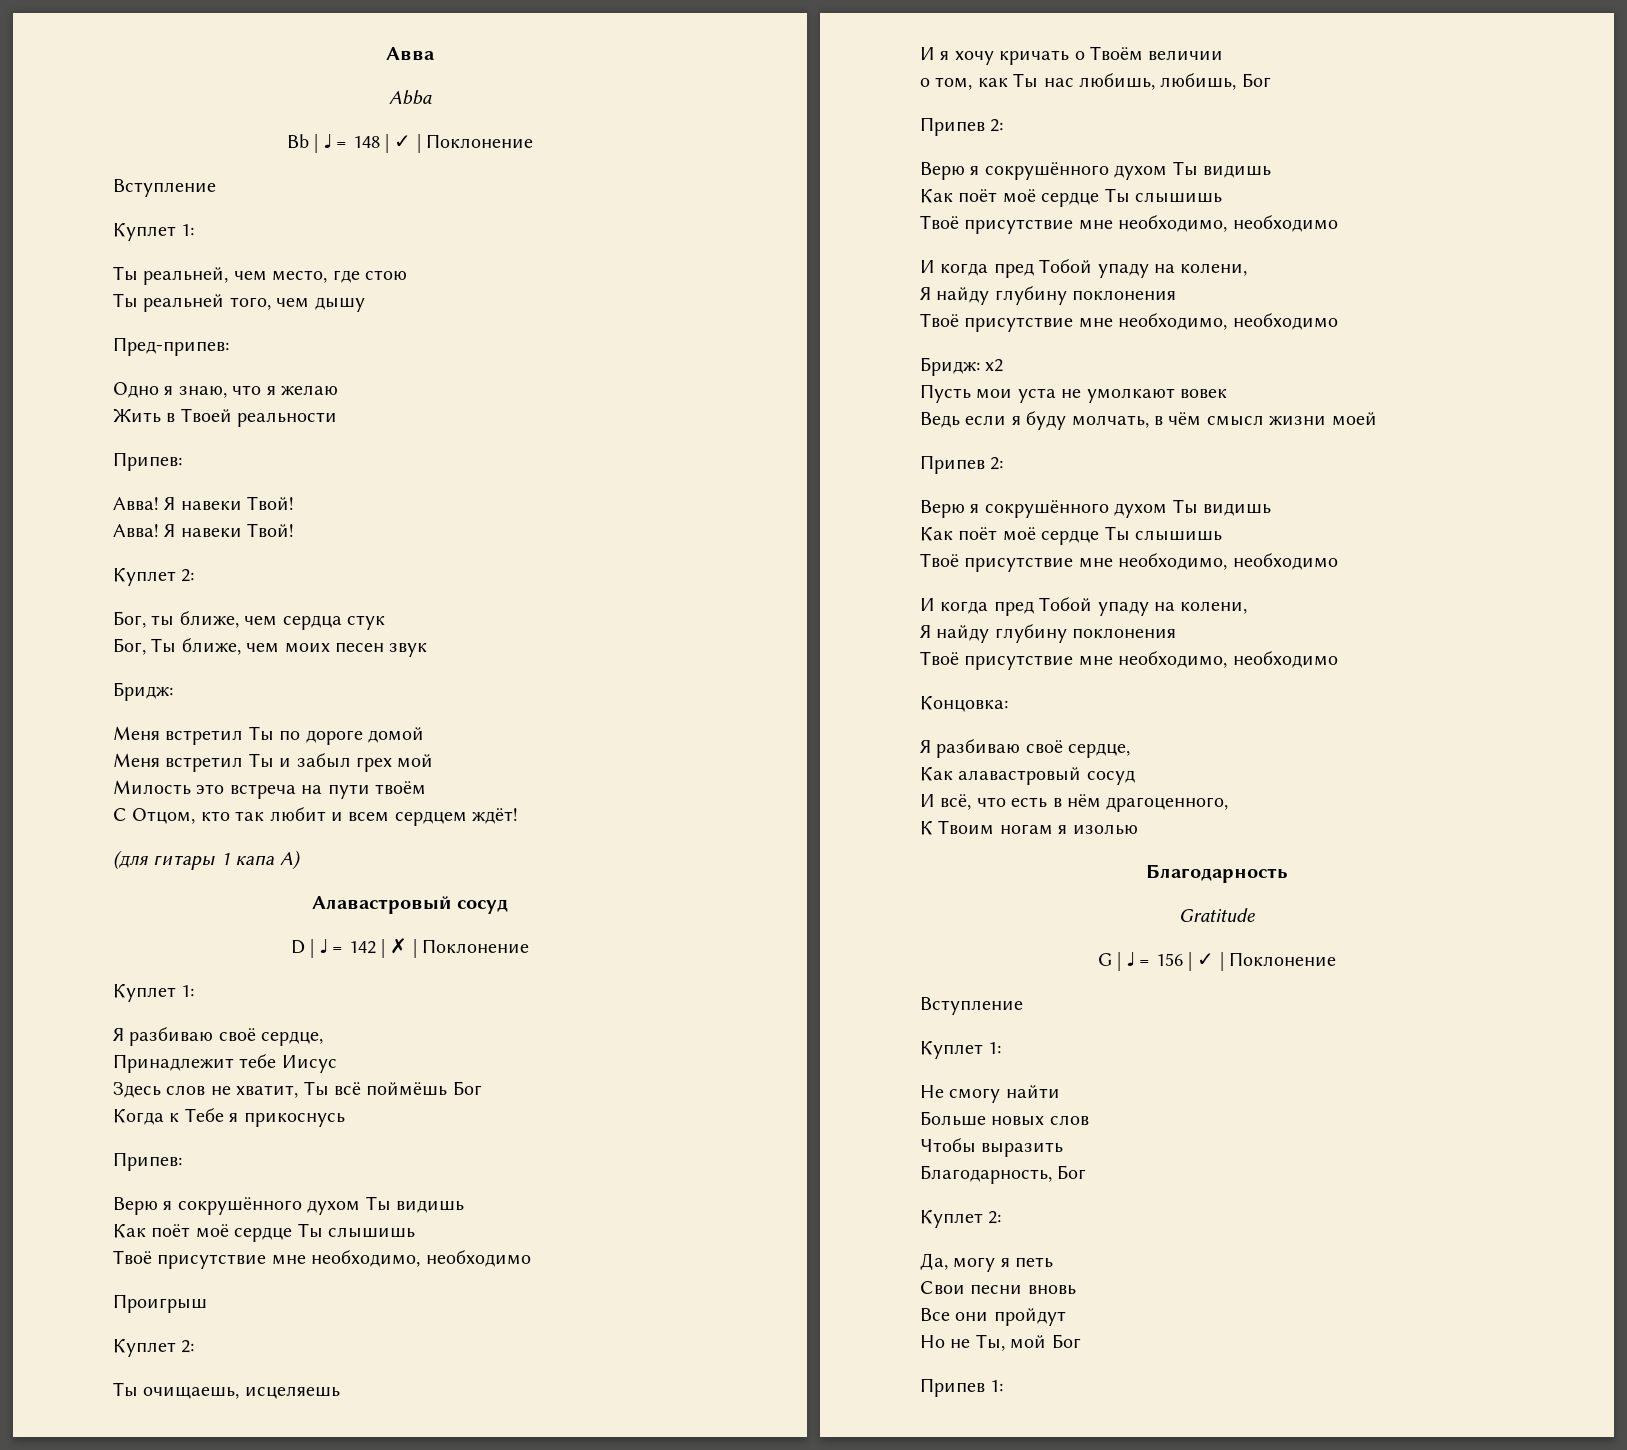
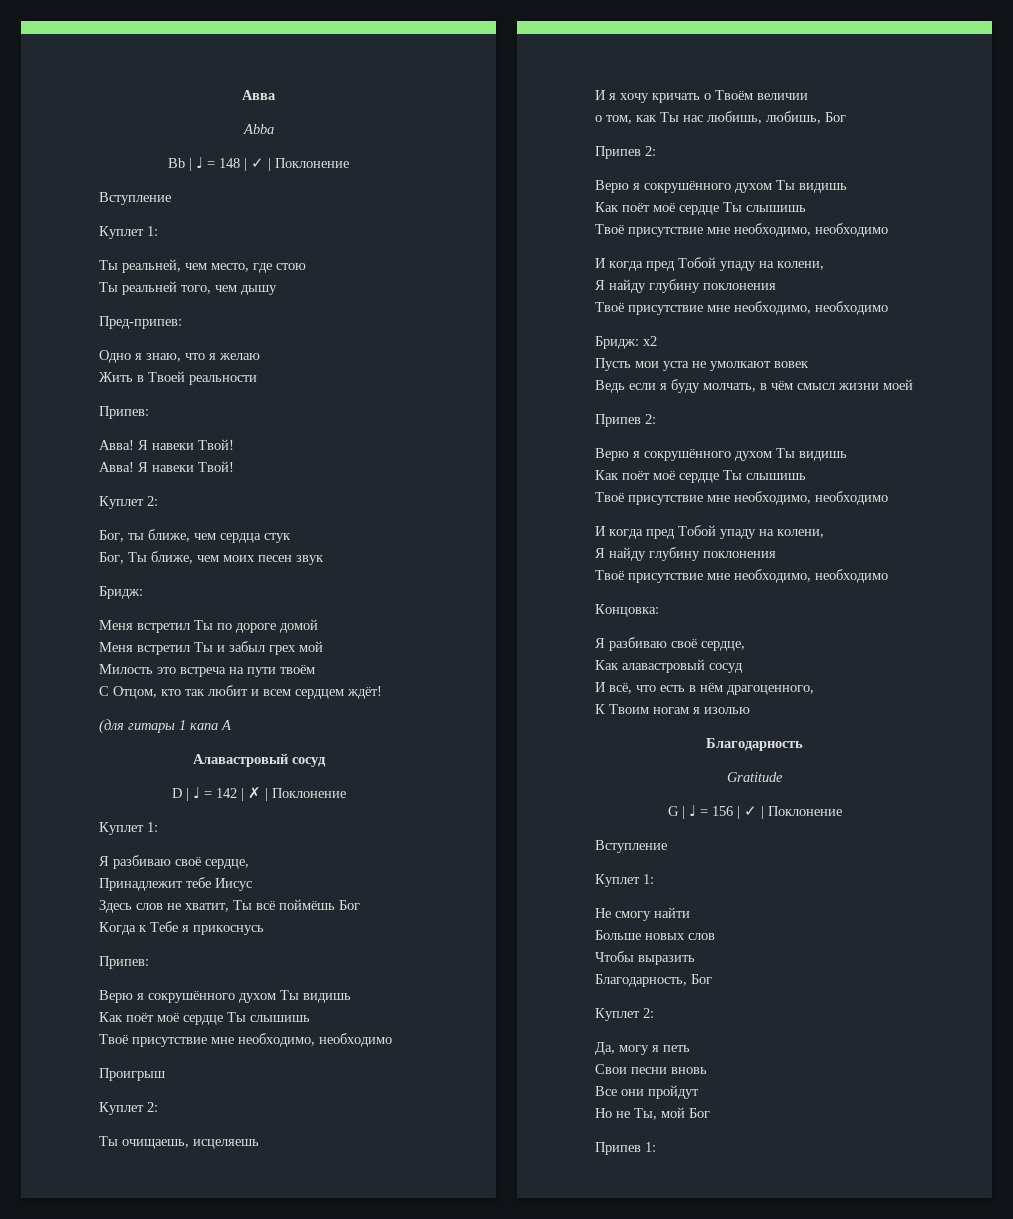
- (для гитары 1 капа A)
+ (для гитары 1 капа A

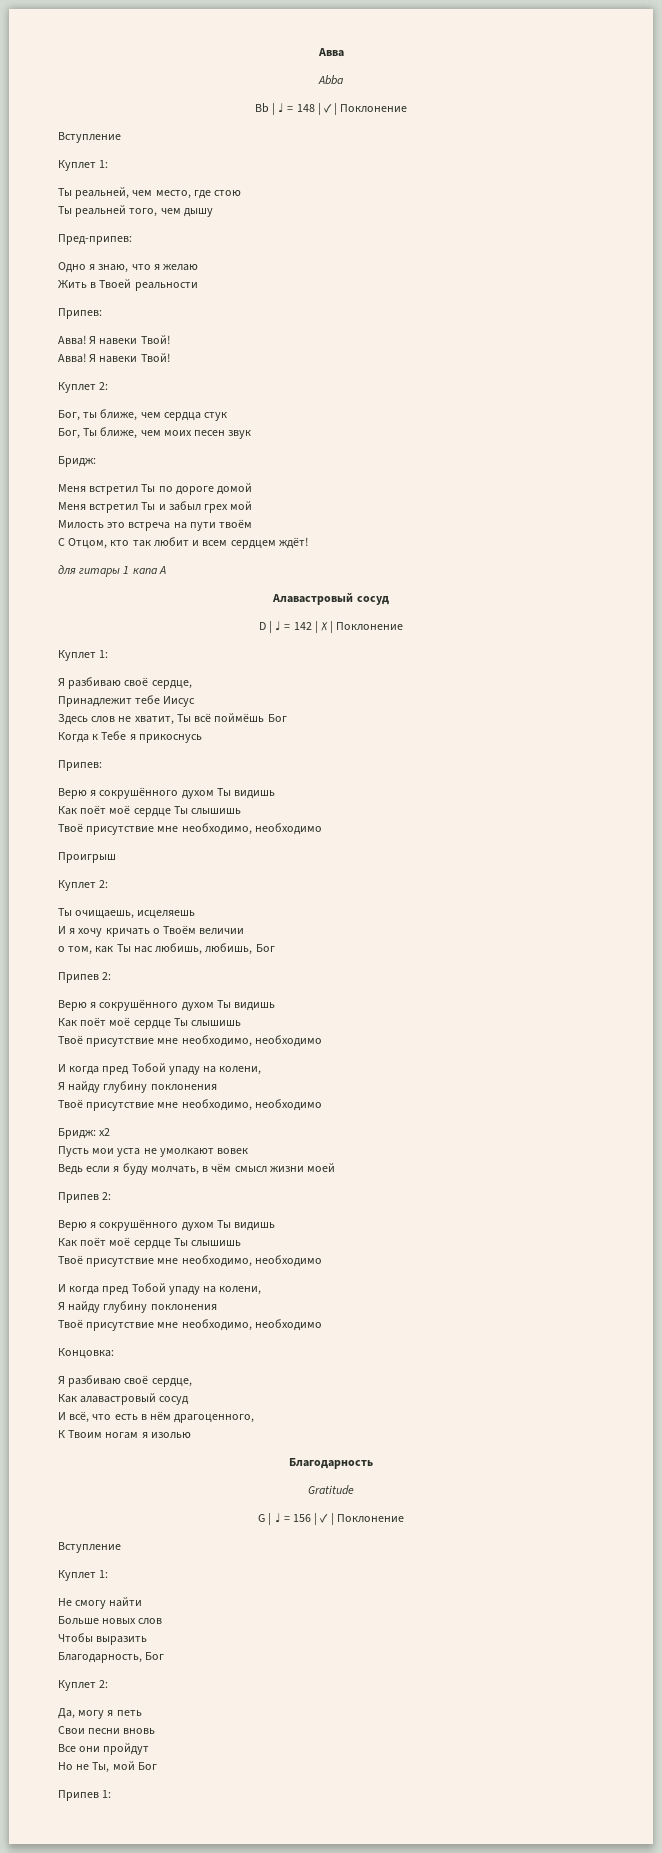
- (для гитары 1 капа A
+ для гитары 1 капа A

